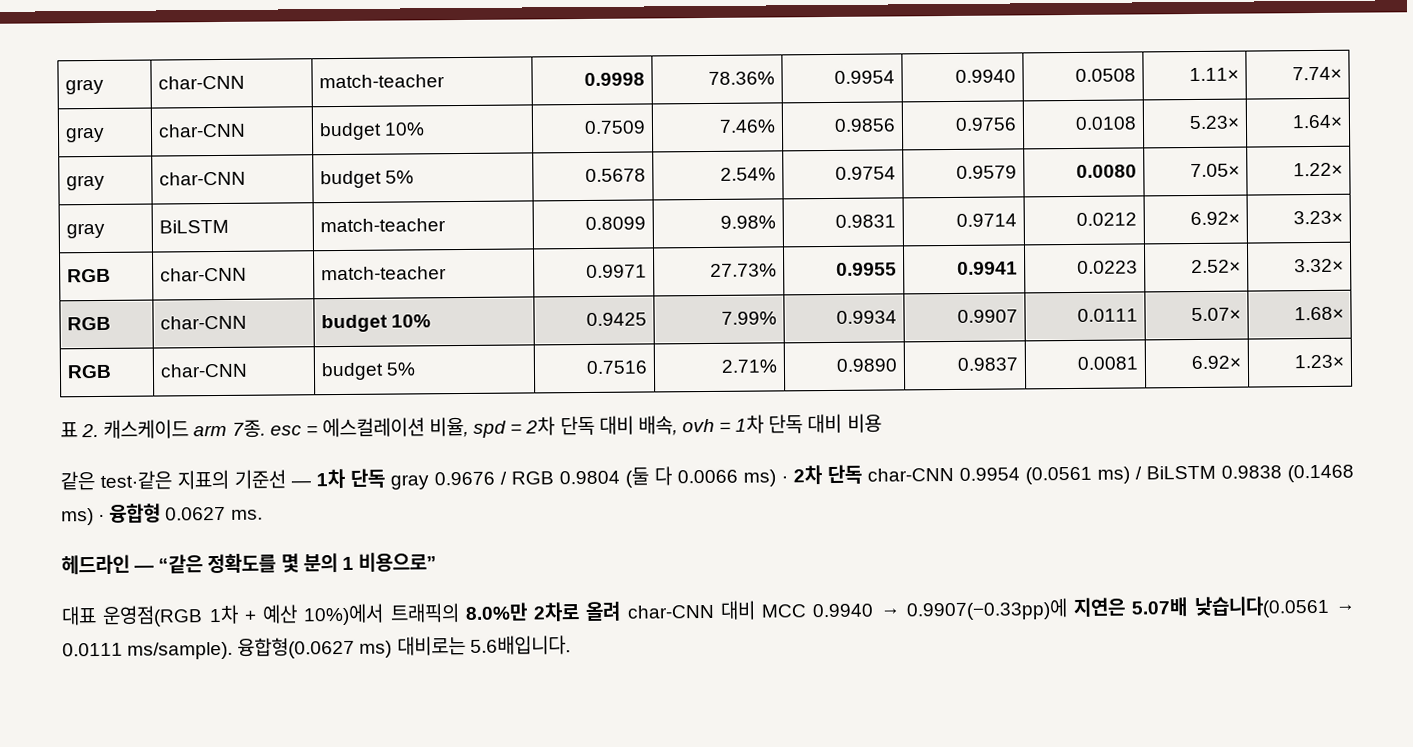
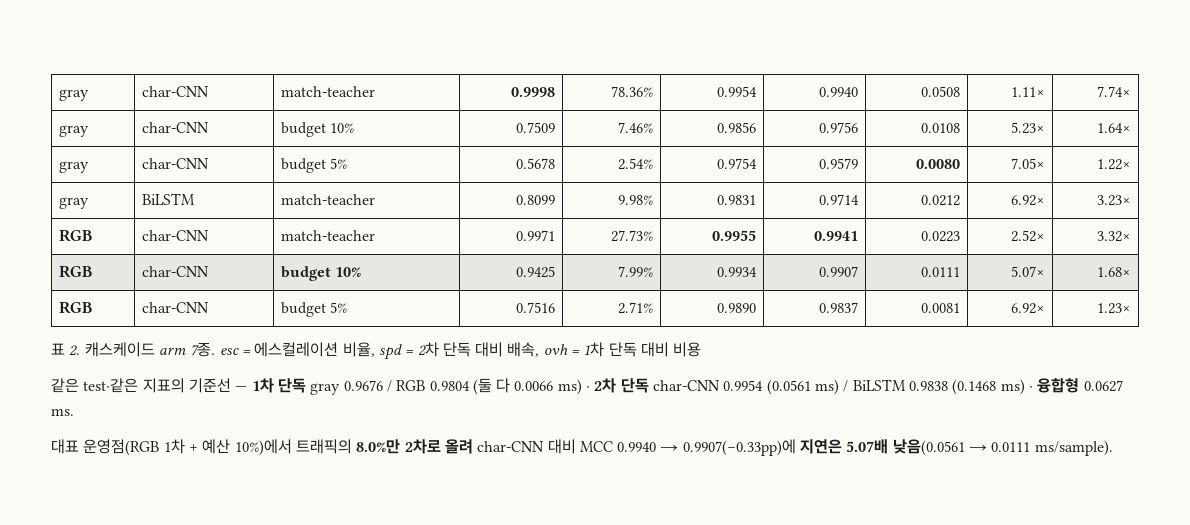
- 헤드라인 — “같은 정확도를 몇 분의 1 비용으로”
- 대표 운영점(RGB 1차 + 예산 10%)에서 트래픽의 8.0%만 2차로 올려 char-CNN 대비 MCC 0.9940 → 0.9907(−0.33pp)에 지연은 5.07배 낮습니다(0.0561 → 0.0111 ms/sample). 융합형(0.0627 ms) 대비로는 5.6배입니다.
+ 대표 운영점(RGB 1차 + 예산 10%)에서 트래픽의 8.0%만 2차로 올려 char-CNN 대비 MCC 0.9940 → 0.9907(−0.33pp)에 지연은 5.07배 낮음(0.0561 → 0.0111 ms/sample).

